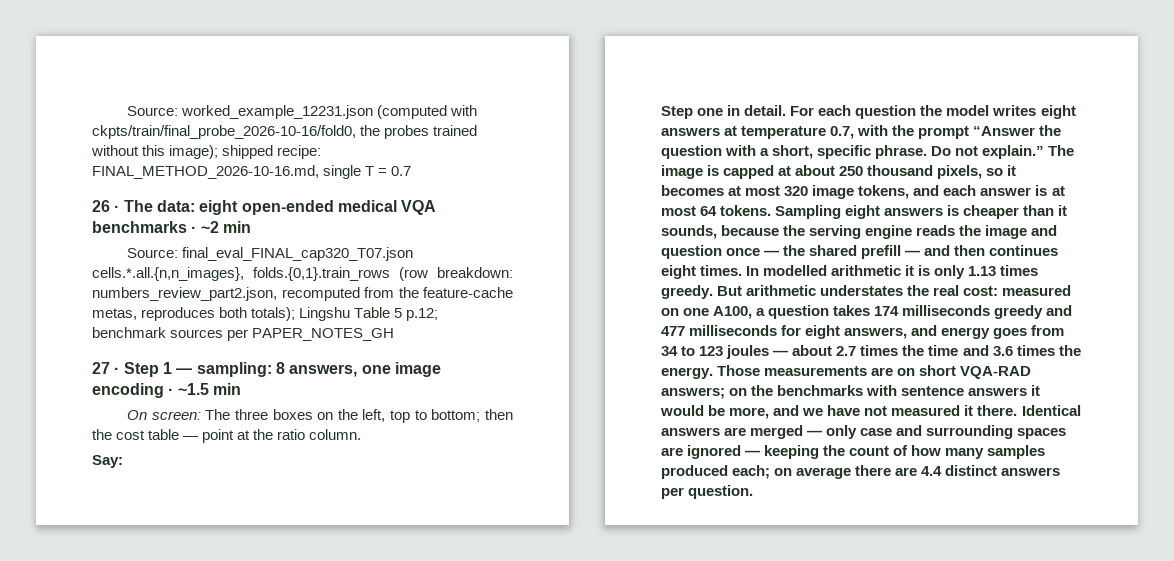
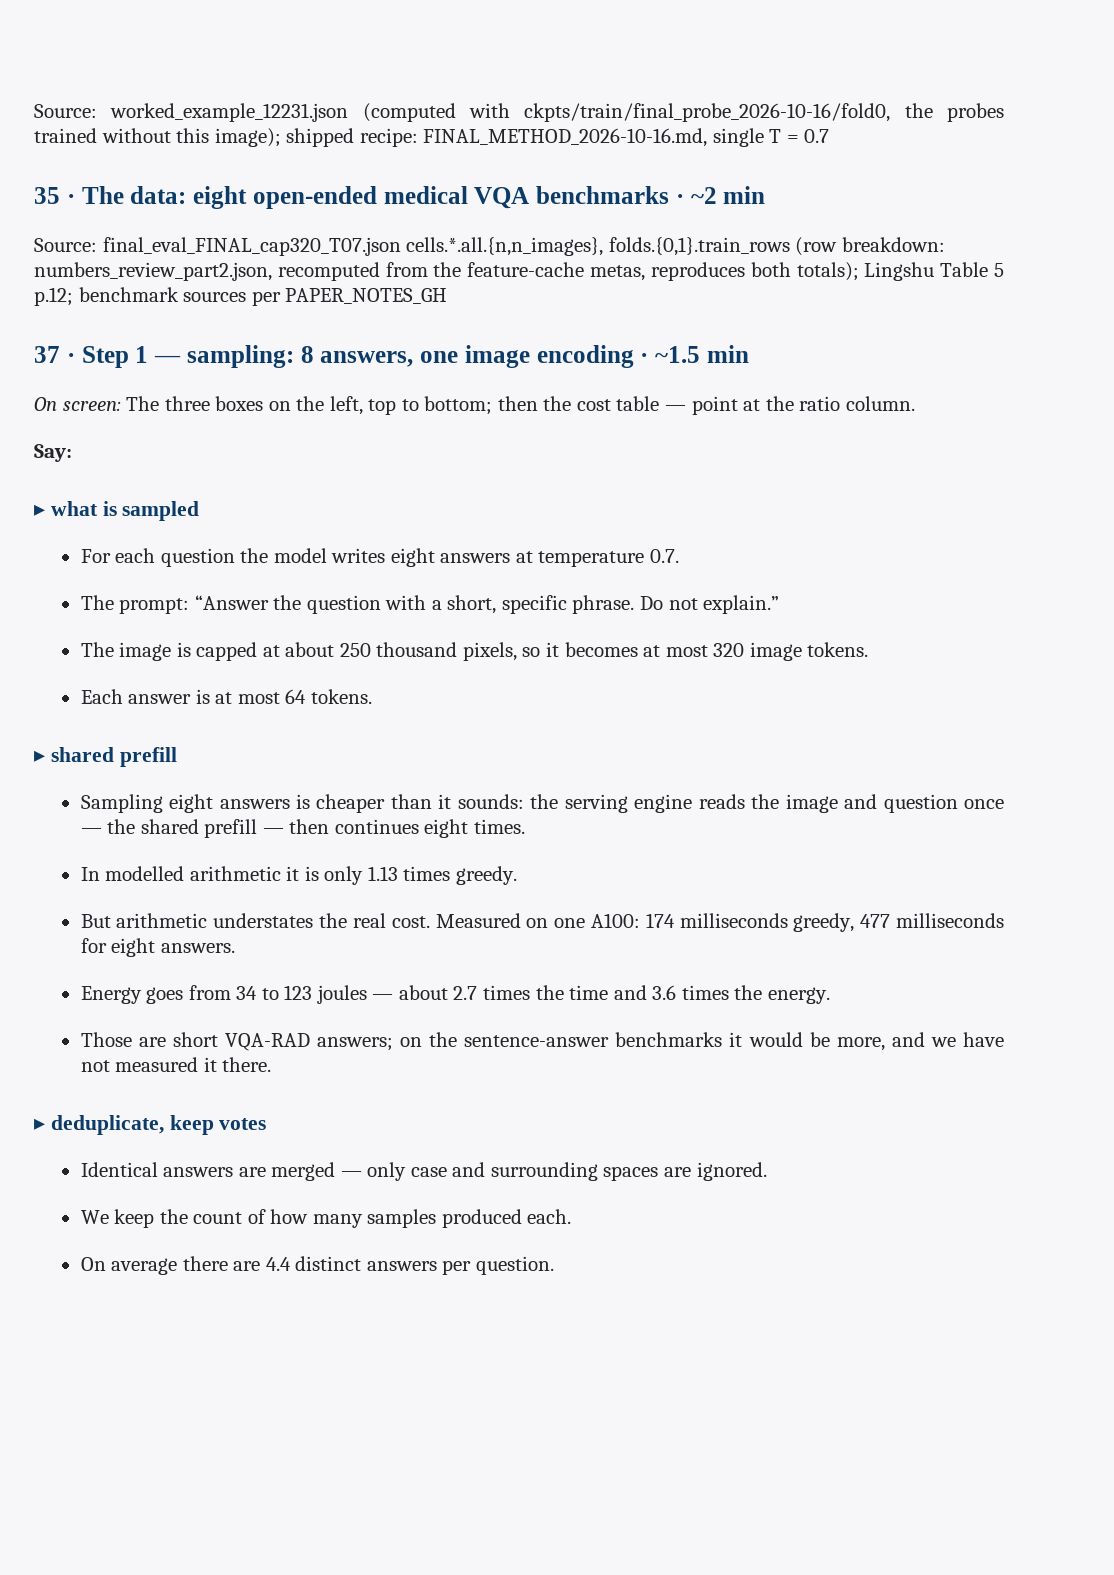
- 26 · The data: eight open-ended medical VQA benchmarks · ~2 min
+ 35 · The data: eight open-ended medical VQA benchmarks · ~2 min
- 27 · Step 1 — sampling: 8 answers, one image encoding · ~1.5 min
+ 37 · Step 1 — sampling: 8 answers, one image encoding · ~1.5 min
- Step one in detail. For each question the model writes eight answers at temperature 0.7, with the prompt “Answer the question with a short, specific phrase.
+ ▸ what is sampled
+ For each question the model writes eight answers at temperature 0.7.
+ The prompt: “Answer the question with a short, specific phrase.
- Do not explain.” The image is capped at about 250 thousand pixels, so it becomes at most 320 image tokens, and each answer is at most 64 tokens. Sampling eight answers is cheaper than it sounds, because the serving engine reads the image and question once — the shared prefill — and then continues eight times. In modelled arithmetic it is only 1.13 times greedy. But arithmetic understates the real cost: measured on one A100, a question takes 174 milliseconds greedy and 477 milliseconds for eight answers, and energy goes from 34 to 123 joules — about 2.7 times the time and 3.6 times the energy. Those measurements are on short VQA-RAD answers;
+ Do not explain.”
+ The image is capped at about 250 thousand pixels, so it becomes at most 320 image tokens.
+ Each answer is at most 64 tokens.
+ ▸ shared prefill
+ Sampling eight answers is cheaper than it sounds: the serving engine reads the image and question once — the shared prefill — then continues eight times.
+ In modelled arithmetic it is only 1.13 times greedy.
+ But arithmetic understates the real cost. Measured on one A100: 174 milliseconds greedy, 477 milliseconds for eight answers.
+ Energy goes from 34 to 123 joules — about 2.7 times the time and 3.6 times the energy.
+ Those are short VQA-RAD answers;
- on the benchmarks with sentence answers it would be more, and we have not measured it there. Identical answers are merged — only case and surrounding spaces are ignored — keeping the count of how many samples produced each; on average there are 4.4 distinct answers per question.
+ on the sentence-answer benchmarks it would be more, and we have not measured it there.
+ ▸ deduplicate, keep votes
+ Identical answers are merged — only case and surrounding spaces are ignored.
+ We keep the count of how many samples produced each.
+ On average there are 4.4 distinct answers per question.

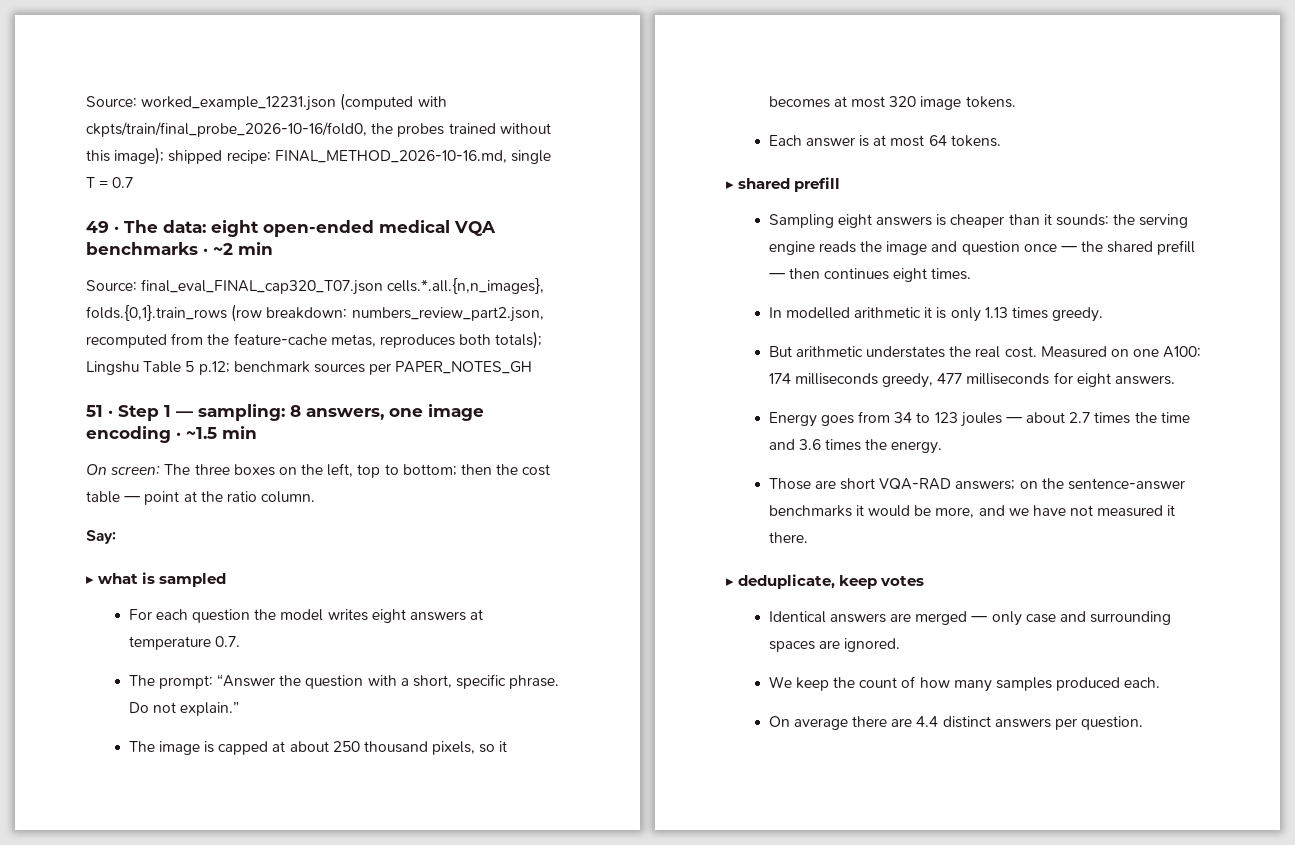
- 35 · The data: eight open-ended medical VQA benchmarks · ~2 min
+ 49 · The data: eight open-ended medical VQA benchmarks · ~2 min
- 37 · Step 1 — sampling: 8 answers, one image encoding · ~1.5 min
+ 51 · Step 1 — sampling: 8 answers, one image encoding · ~1.5 min

